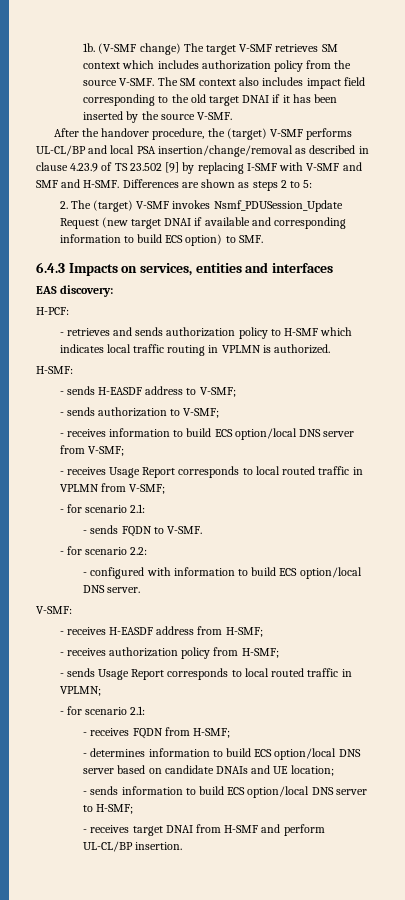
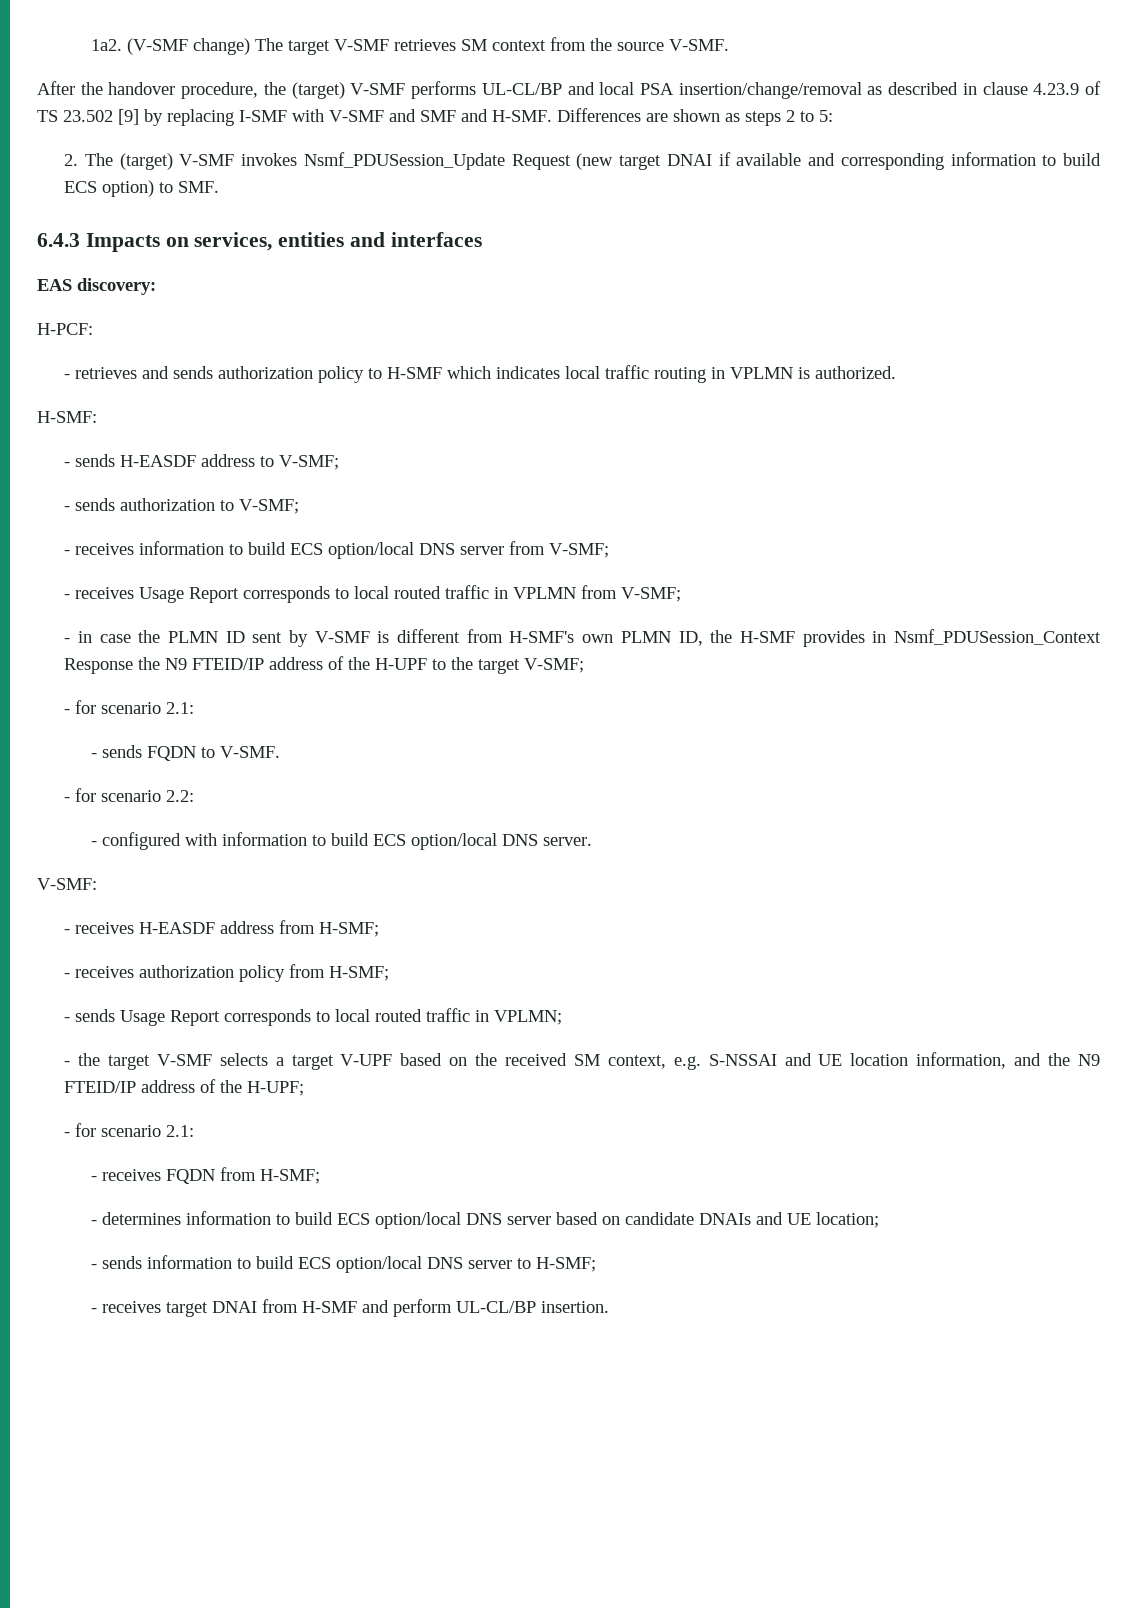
- 1b.
+ 1a2.
- (V-SMF change) The target V-SMF retrieves SM context which includes authorization policy from the source V-SMF. The SM context also includes impact field corresponding to the old target DNAI if it has been inserted by the source V-SMF.
+ (V-SMF change) The target V-SMF retrieves SM context from the source V-SMF.
+ - in case the PLMN ID sent by V-SMF is different from H-SMF's own PLMN ID, the H-SMF provides in Nsmf_PDUSession_Context Response the N9 FTEID/IP address of the H-UPF to the target V-SMF;
+ - the target V-SMF selects a target V-UPF based on the received SM context, e.g. S-NSSAI and UE location information, and the N9 FTEID/IP address of the H-UPF;

